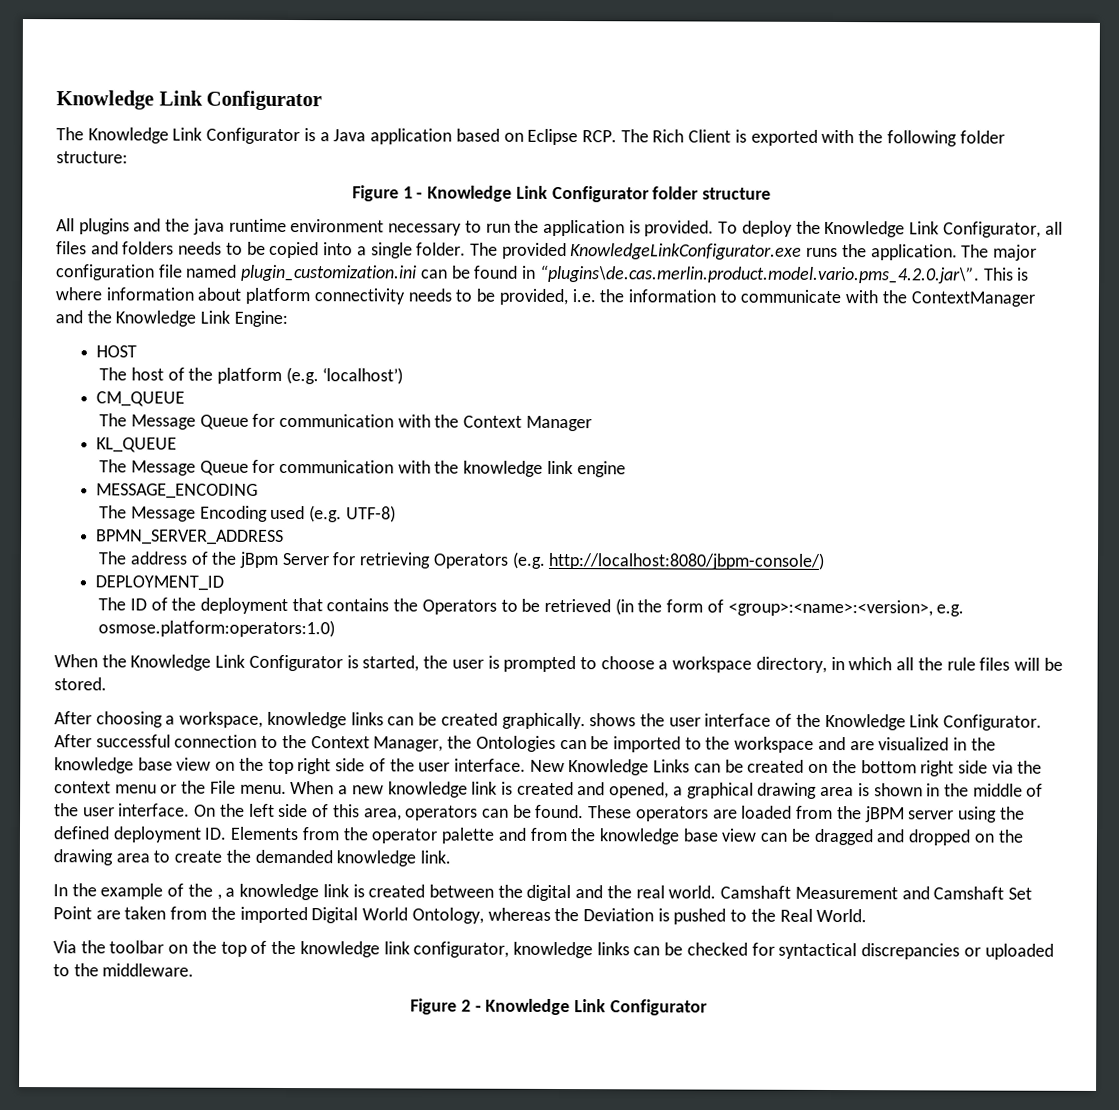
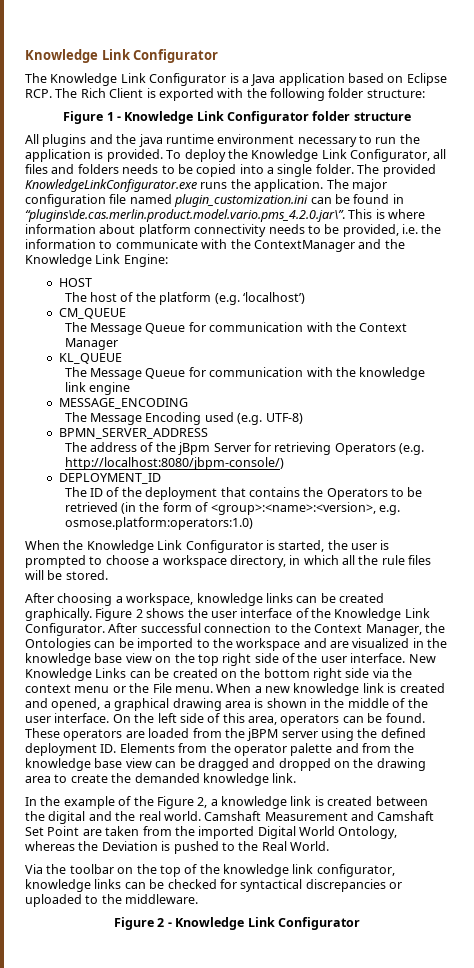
- After choosing a workspace, knowledge links can be created graphically. shows the user interface of the Knowledge Link Configurator.
+ After choosing a workspace, knowledge links can be created graphically. Figure 2 shows the user interface of the Knowledge Link Configurator.
- In the example of the , a knowledge link is created between the digital and the real world.
+ In the example of the Figure 2, a knowledge link is created between the digital and the real world.

